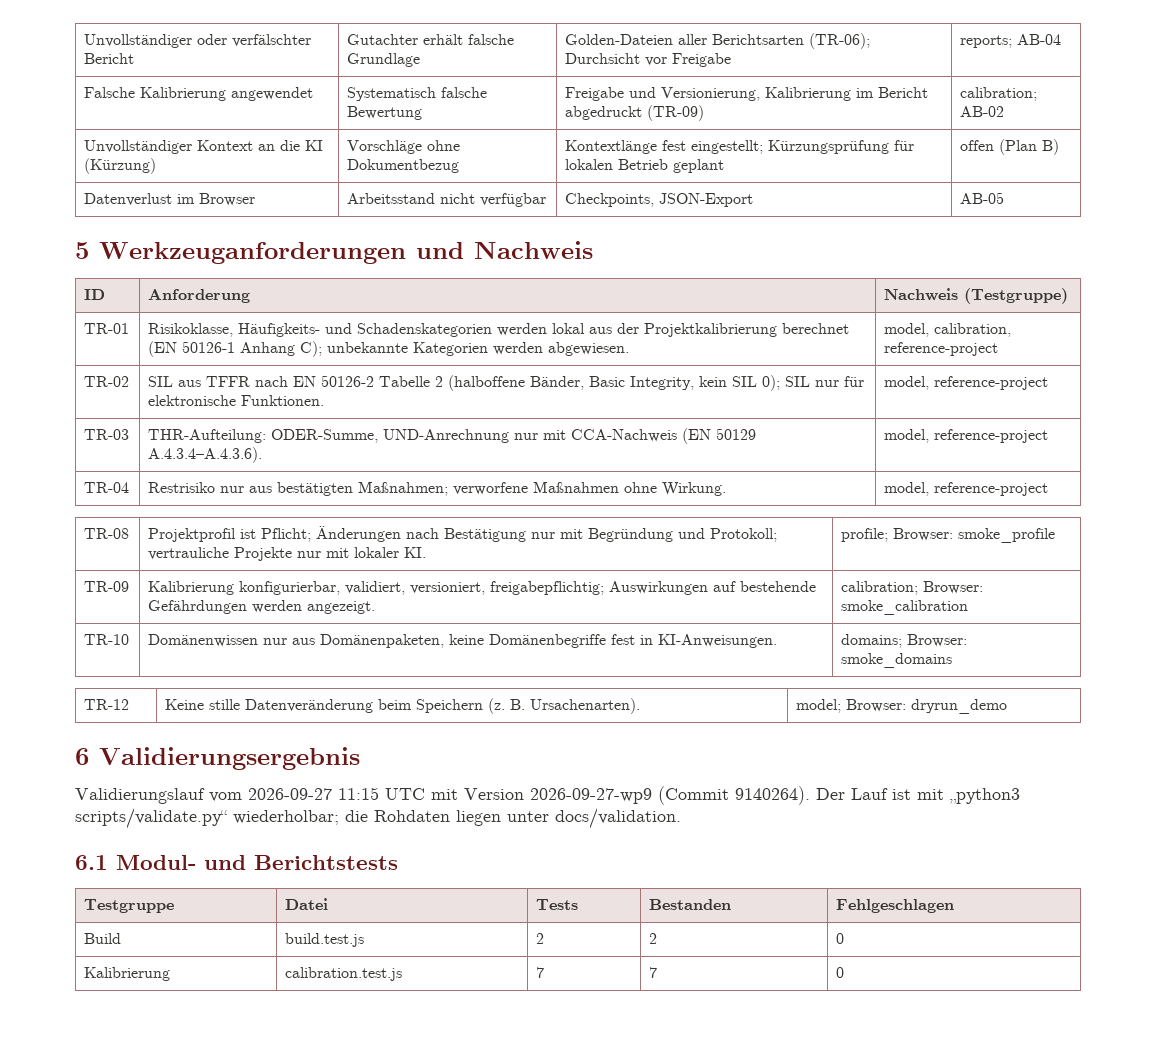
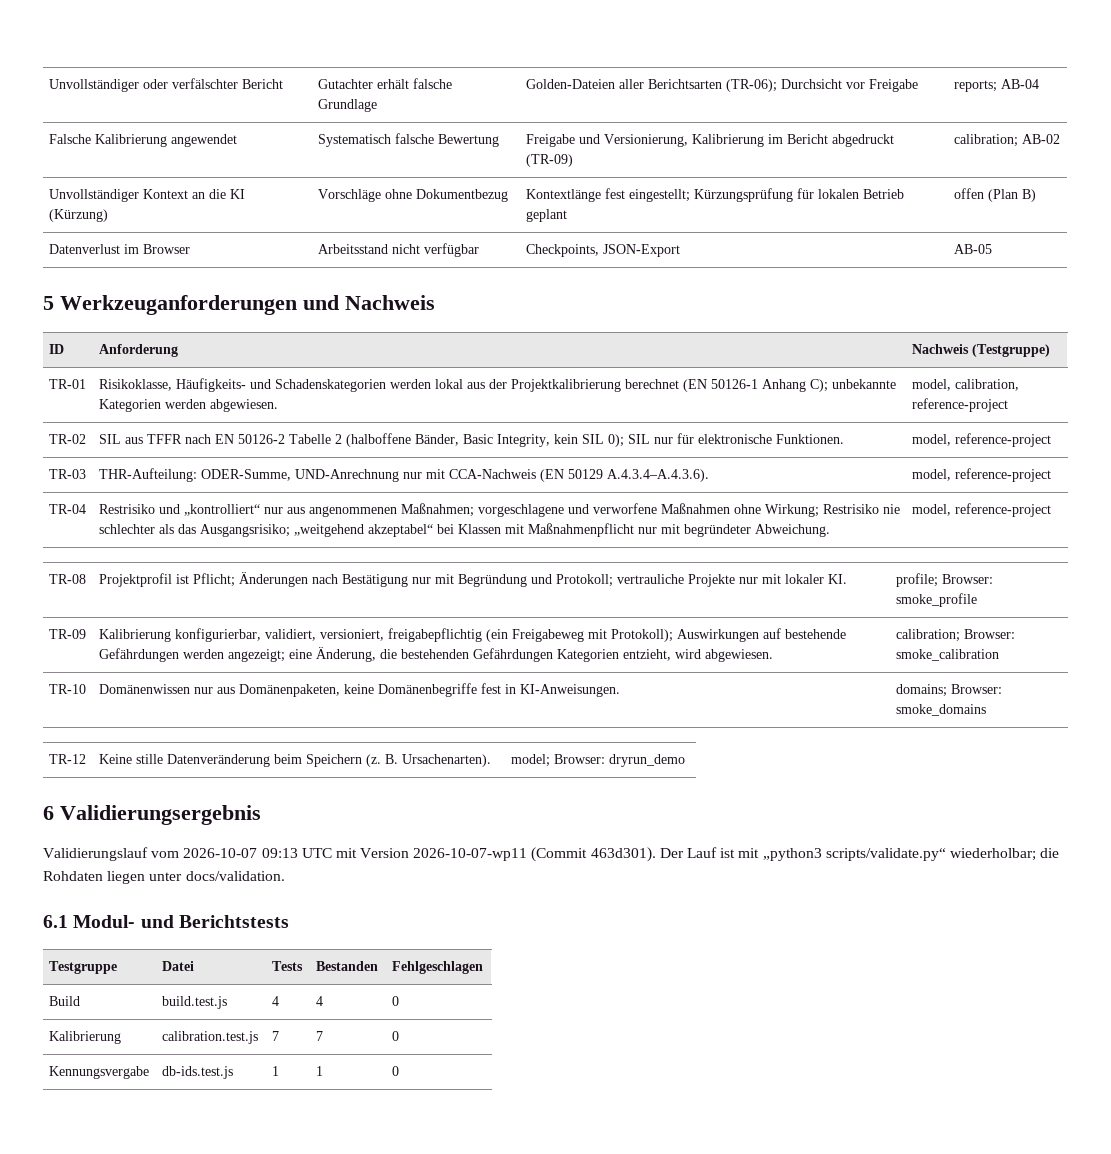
- TR-04 | Restrisiko nur aus bestätigten Maßnahmen; verworfene Maßnahmen ohne Wirkung. | model, reference-project
+ TR-04 | Restrisiko und „kontrolliert“ nur aus angenommenen Maßnahmen; vorgeschlagene und verworfene Maßnahmen ohne Wirkung; Restrisiko nie schlechter als das Ausgangsrisiko; „weitgehend akzeptabel“ bei Klassen mit Maßnahmenpflicht nur mit begründeter Abweichung. | model, reference-project
- TR-09 | Kalibrierung konfigurierbar, validiert, versioniert, freigabepflichtig; Auswirkungen auf bestehende Gefährdungen werden angezeigt. | calibration; Browser: smoke_calibration
+ TR-09 | Kalibrierung konfigurierbar, validiert, versioniert, freigabepflichtig (ein Freigabeweg mit Protokoll); Auswirkungen auf bestehende Gefährdungen werden angezeigt; eine Änderung, die bestehenden Gefährdungen Kategorien entzieht, wird abgewiesen. | calibration; Browser: smoke_calibration
- Validierungslauf vom 2026-09-27 11:15 UTC mit Version 2026-09-27-wp9 (Commit 9140264).
+ Validierungslauf vom 2026-10-07 09:13 UTC mit Version 2026-10-07-wp11 (Commit 463d301).
- Build | build.test.js | 2 | 2 | 0
+ Build | build.test.js | 4 | 4 | 0
+ Kennungsvergabe | db-ids.test.js | 1 | 1 | 0

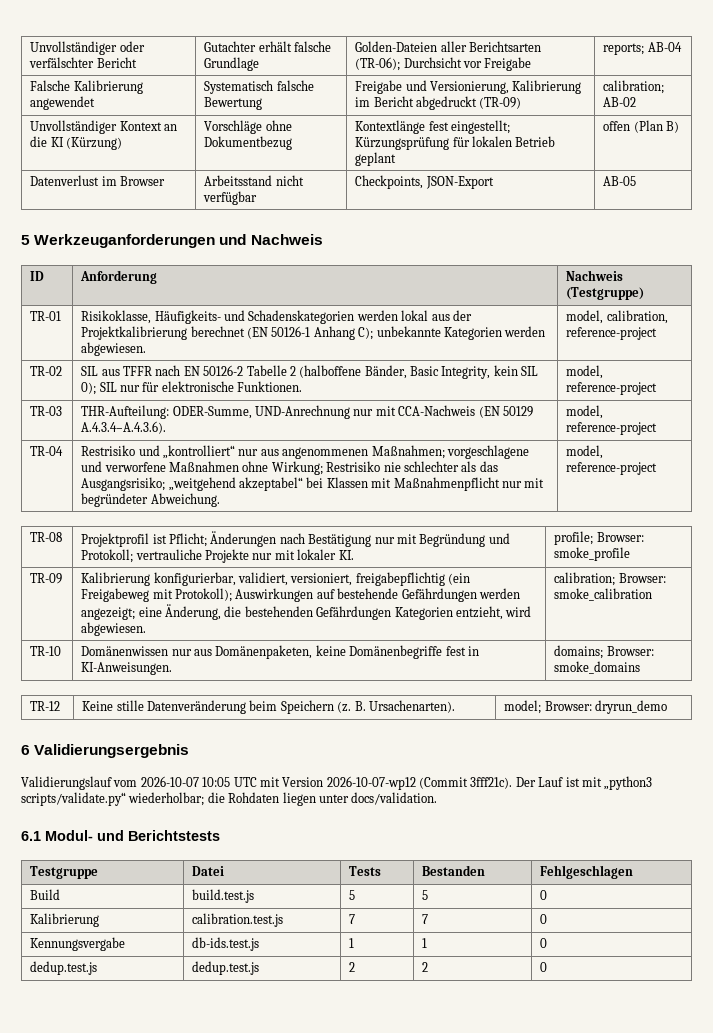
- Validierungslauf vom 2026-10-07 09:13 UTC mit Version 2026-10-07-wp11 (Commit 463d301).
+ Validierungslauf vom 2026-10-07 10:05 UTC mit Version 2026-10-07-wp12 (Commit 3fff21c).
- Build | build.test.js | 4 | 4 | 0
+ Build | build.test.js | 5 | 5 | 0
+ dedup.test.js | dedup.test.js | 2 | 2 | 0

